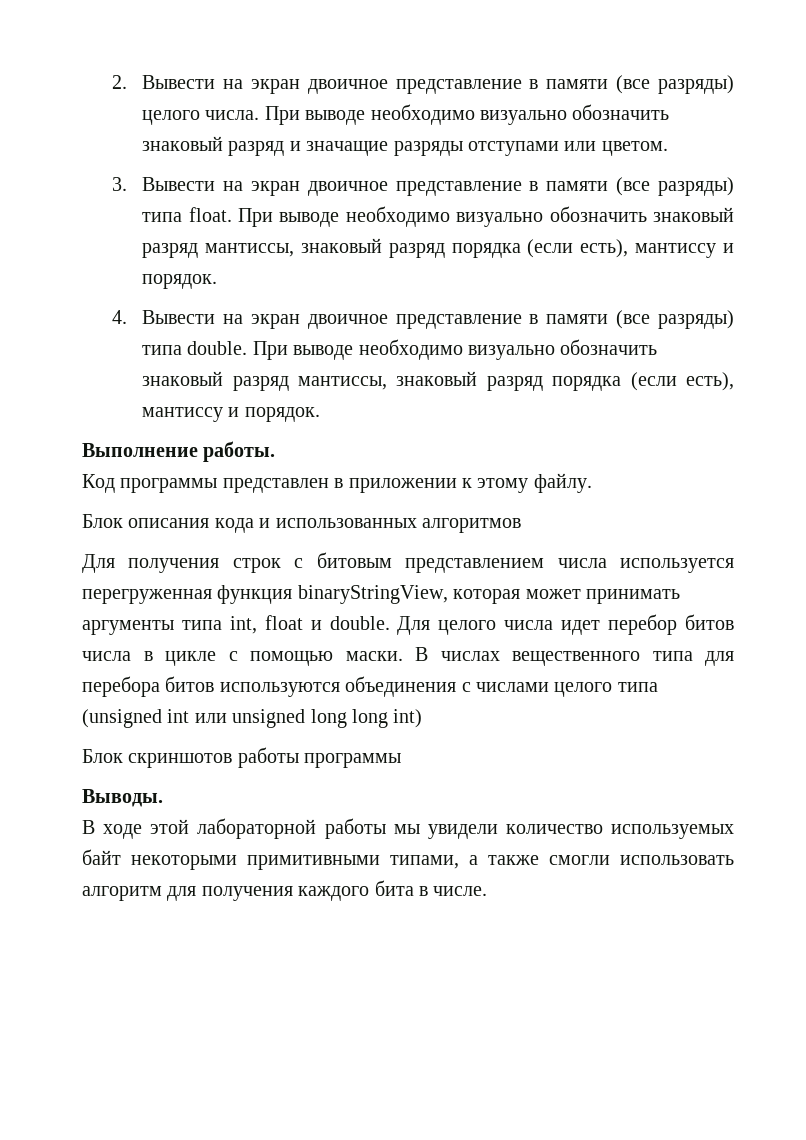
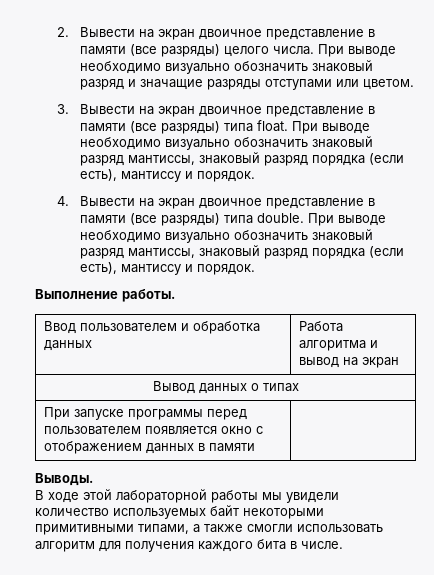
- Код программы представлен в приложении к этому файлу.
- Блок описания кода и использованных алгоритмов
- Для получения строк с битовым представлением числа используется перегруженная функция binaryStringView, которая может принимать аргументы типа int, float и double. Для целого числа идет перебор битов числа в цикле с помощью маски. В числах вещественного типа для перебора битов используются объединения с числами целого типа (unsigned int или unsigned long long int)
- Блок скриншотов работы программы
+ Ввод пользователем и обработка данных | Работа алгоритма и вывод на экран
+ Вывод данных о типах
+ При запуске программы перед пользователем появляется окно с отображением данных в памяти |

